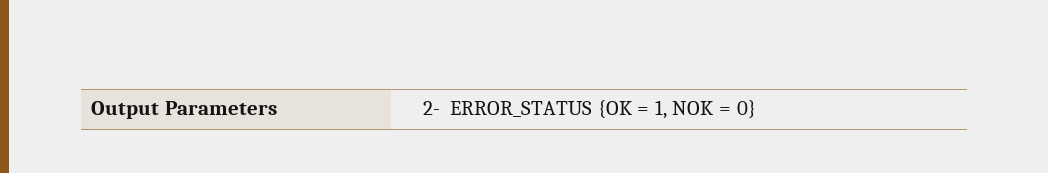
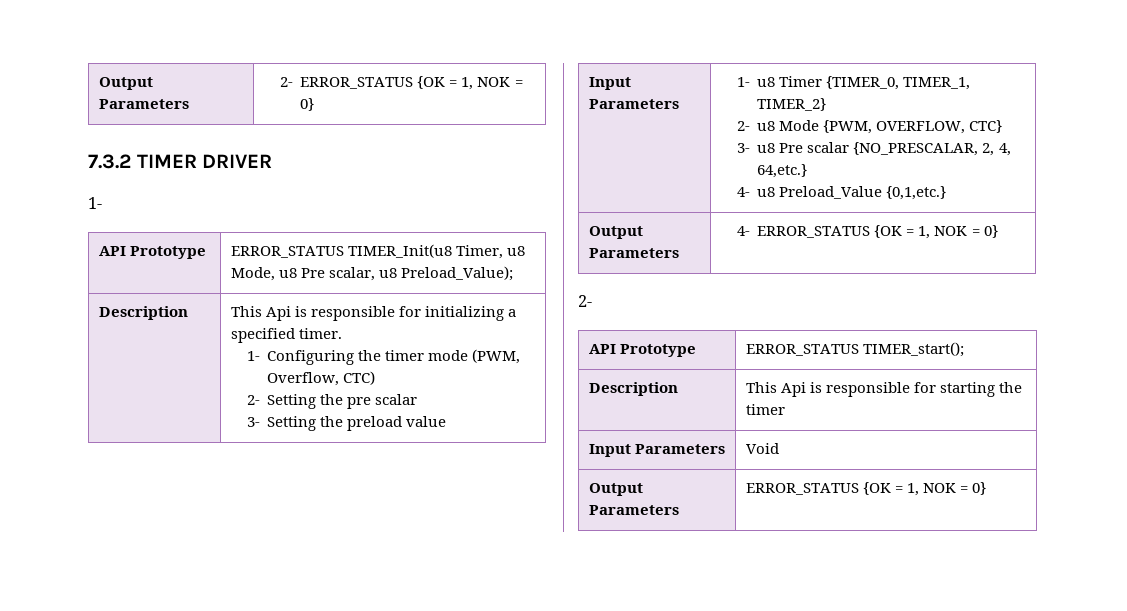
+ 7.3.2 TIMER DRIVER
+ 1-
+ API Prototype | ERROR_STATUS TIMER_Init(u8 Timer, u8 Mode, u8 Pre scalar, u8 Preload_Value);
+ Description | This Api is responsible for initializing a specified timer.
+ 1- Configuring the timer mode (PWM, Overflow, CTC)
+ 2- Setting the pre scalar
+ 3- Setting the preload value
+ Input Parameters | 1- u8 Timer {TIMER_0, TIMER_1, TIMER_2}
+ 2- u8 Mode {PWM, OVERFLOW, CTC}
+ 3- u8 Pre scalar {NO_PRESCALAR, 2, 4, 64,etc.}
+ 4- u8 Preload_Value {0,1,etc.}
+ Output Parameters | 4- ERROR_STATUS {OK = 1, NOK = 0}
+ 2-
+ API Prototype | ERROR_STATUS TIMER_start();
+ Description | This Api is responsible for starting the timer
+ Input Parameters | Void
+ Output Parameters | ERROR_STATUS {OK = 1, NOK = 0}

